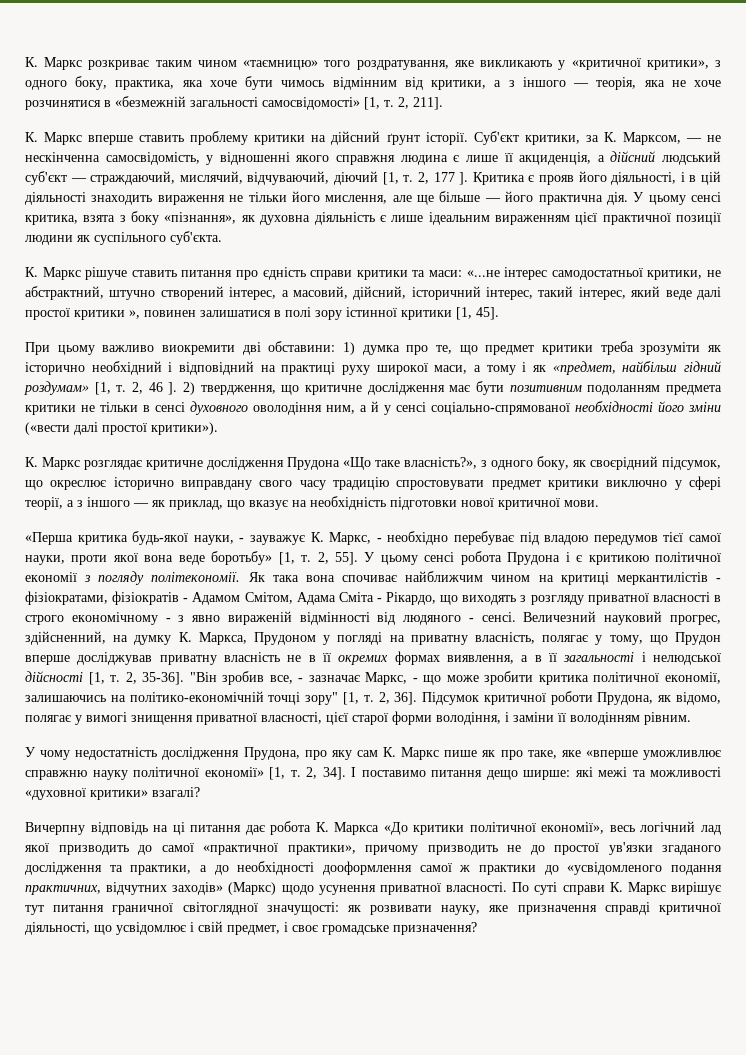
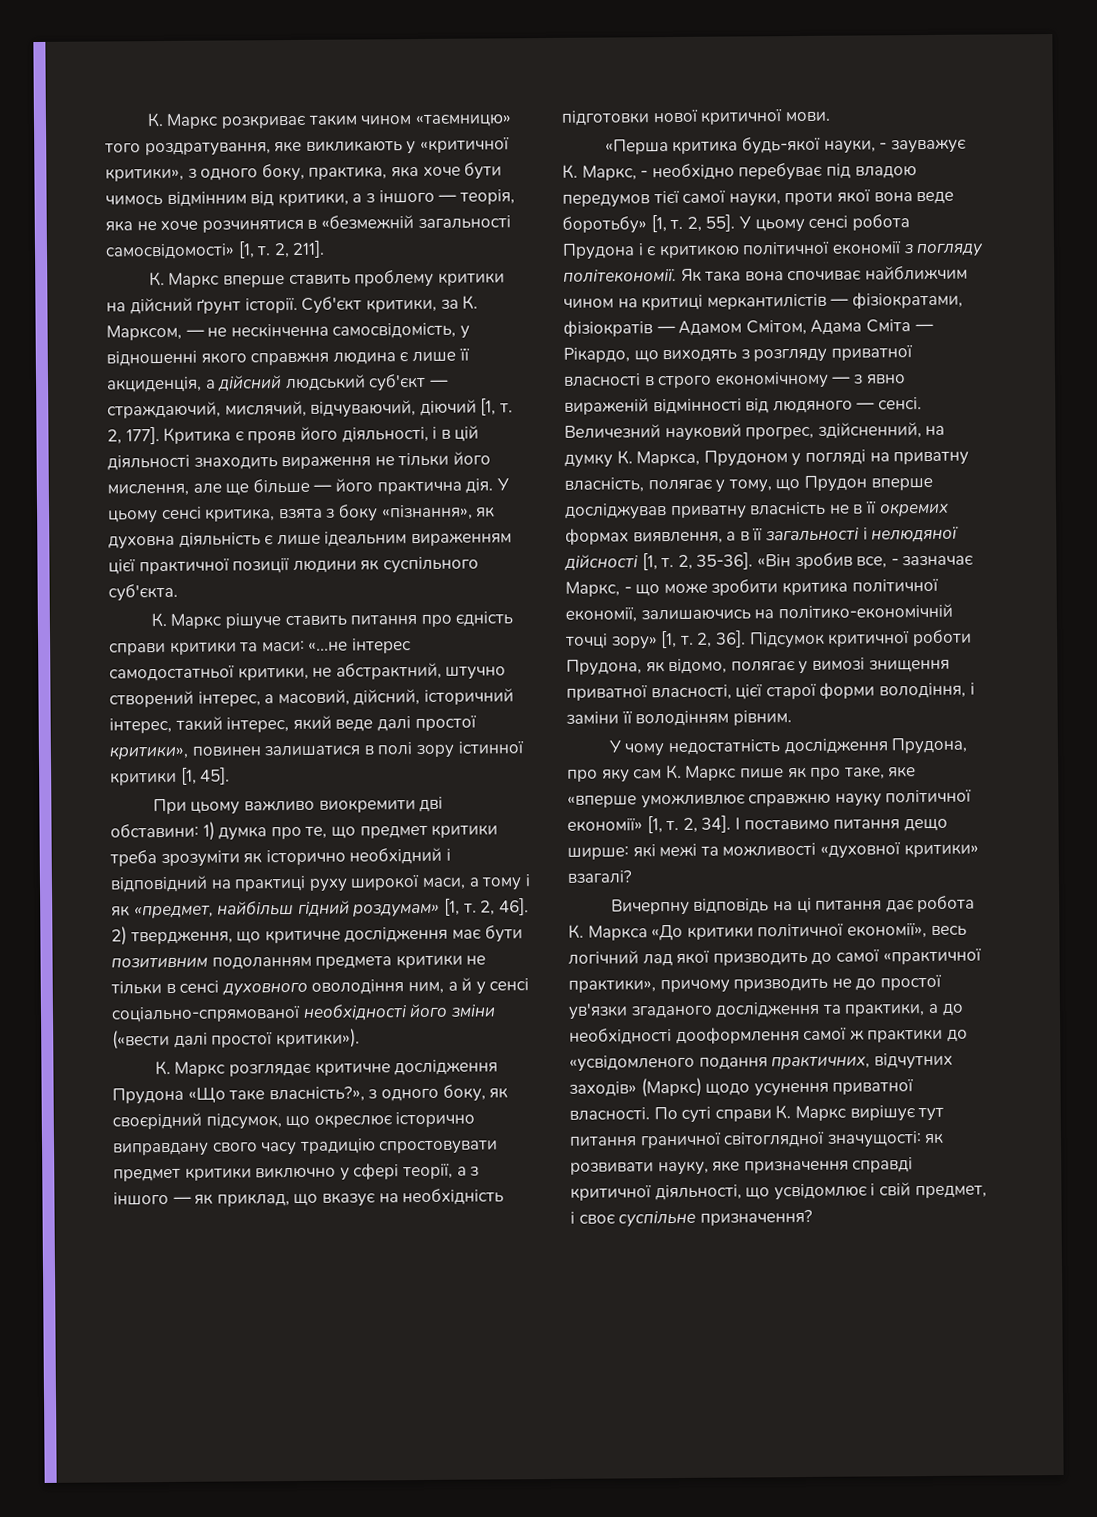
- Суб'єкт критики, за К. Марксом, — не нескінченна самосвідомість, у відношенні якого справжня людина є лише її акциденція, а дійсний людський суб'єкт — страждаючий, мислячий, відчуваючий, діючий [1, т. 2, 177 ].
+ Суб'єкт критики, за К. Марксом, — не нескінченна самосвідомість, у відношенні якого справжня людина є лише її акциденція, а дійсний людський суб'єкт — страждаючий, мислячий, відчуваючий, діючий [1, т. 2, 177].
- К. Маркс рішуче ставить питання про єдність справи критики та маси: «...не інтерес самодостатньої критики, не абстрактний, штучно створений інтерес, а масовий, дійсний, історичний інтерес, такий інтерес, який веде далі простої критики », повинен залишатися в полі зору істинної критики [1, 45].
+ К. Маркс рішуче ставить питання про єдність справи критики та маси: «...не інтерес самодостатньої критики, не абстрактний, штучно створений інтерес, а масовий, дійсний, історичний інтерес, такий інтерес, який веде далі простої критики», повинен залишатися в полі зору істинної критики [1, 45].
- При цьому важливо виокремити дві обставини: 1) думка про те, що предмет критики треба зрозуміти як історично необхідний і відповідний на практиці руху широкої маси, а тому і як «предмет, найбільш гідний роздумам» [1, т. 2, 46 ].
+ При цьому важливо виокремити дві обставини: 1) думка про те, що предмет критики треба зрозуміти як історично необхідний і відповідний на практиці руху широкої маси, а тому і як «предмет, найбільш гідний роздумам» [1, т. 2, 46].
- Як така вона спочиває найближчим чином на критиці меркантилістів - фізіократами, фізіократів - Адамом Смітом, Адама Сміта - Рікардо, що виходять з розгляду приватної власності в строго економічному - з явно вираженій відмінності від людяного - сенсі.
+ Як така вона спочиває найближчим чином на критиці меркантилістів — фізіократами, фізіократів — Адамом Смітом, Адама Сміта — Рікардо, що виходять з розгляду приватної власності в строго економічному — з явно вираженій відмінності від людяного — сенсі.
- Величезний науковий прогрес, здійсненний, на думку К. Маркса, Прудоном у погляді на приватну власність, полягає у тому, що Прудон вперше досліджував приватну власність не в її окремих формах виявлення, а в її загальності і нелюдської дійсності [1, т. 2, 35-36].
+ Величезний науковий прогрес, здійсненний, на думку К. Маркса, Прудоном у погляді на приватну власність, полягає у тому, що Прудон вперше досліджував приватну власність не в її окремих формах виявлення, а в її загальності і нелюдяної дійсності [1, т. 2, 35-36].
- "Він зробив все, - зазначає Маркс, - що може зробити критика політичної економії, залишаючись на політико-економічній точці зору" [1, т. 2, 36].
+ «Він зробив все, - зазначає Маркс, - що може зробити критика політичної економії, залишаючись на політико-економічній точці зору» [1, т. 2, 36].
- Підсумок критичної роботи Прудона, як відомо, полягає у вимогі знищення приватної власності, цієї старої форми володіння, і заміни її володінням рівним.
+ Підсумок критичної роботи Прудона, як відомо, полягає у вимозі знищення приватної власності, цієї старої форми володіння, і заміни її володінням рівним.
- По суті справи К. Маркс вирішує тут питання граничної світоглядної значущості: як розвивати науку, яке призначення справді критичної діяльності, що усвідомлює і свій предмет, і своє громадське призначення?
+ По суті справи К. Маркс вирішує тут питання граничної світоглядної значущості: як розвивати науку, яке призначення справді критичної діяльності, що усвідомлює і свій предмет, і своє суспільне призначення?

